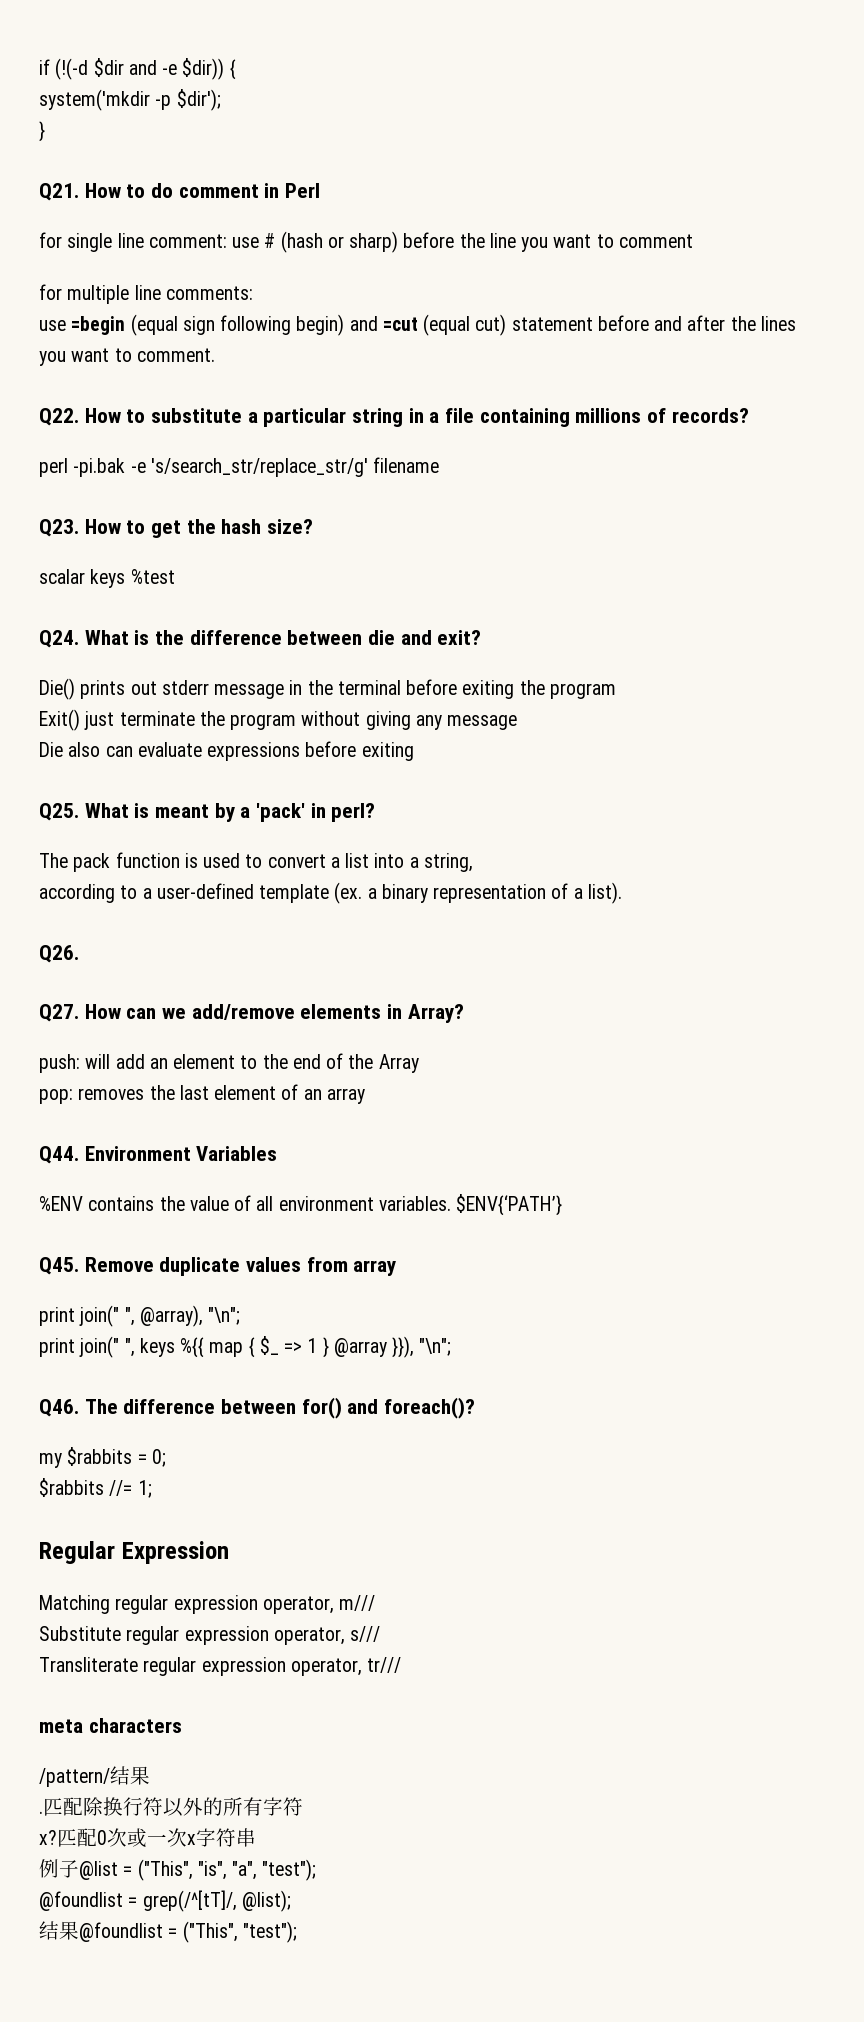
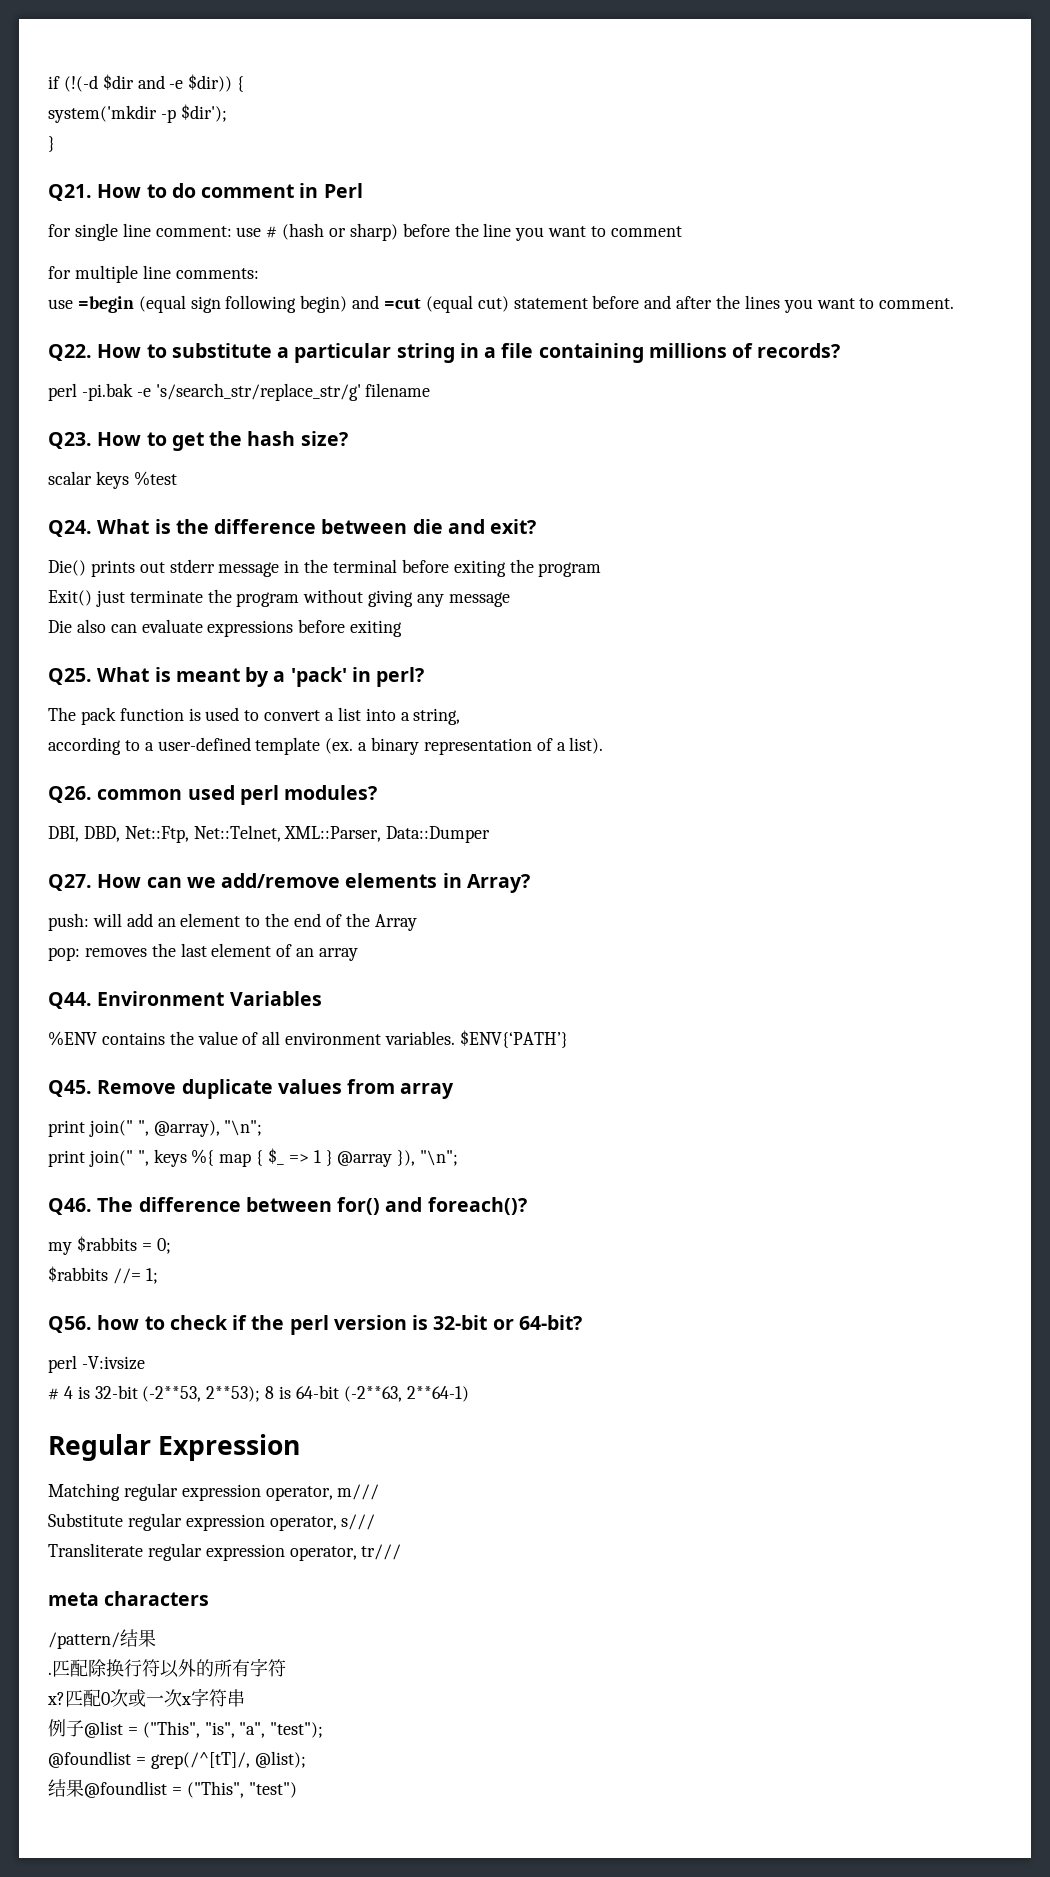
- Q26.
+ Q26. common used perl modules?
+ DBI, DBD, Net::Ftp, Net::Telnet, XML::Parser, Data::Dumper
- print join(" ", keys %{{ map { $_ => 1 } @array }}), "\n";
+ print join(" ", keys %{ map { $_ => 1 } @array }), "\n";
+ Q56. how to check if the perl version is 32-bit or 64-bit?
+ perl -V:ivsize
+ # 4 is 32-bit (-2**53, 2**53); 8 is 64-bit (-2**63, 2**64-1)
- 结果@foundlist = ("This", "test");
+ 结果@foundlist = ("This", "test")

